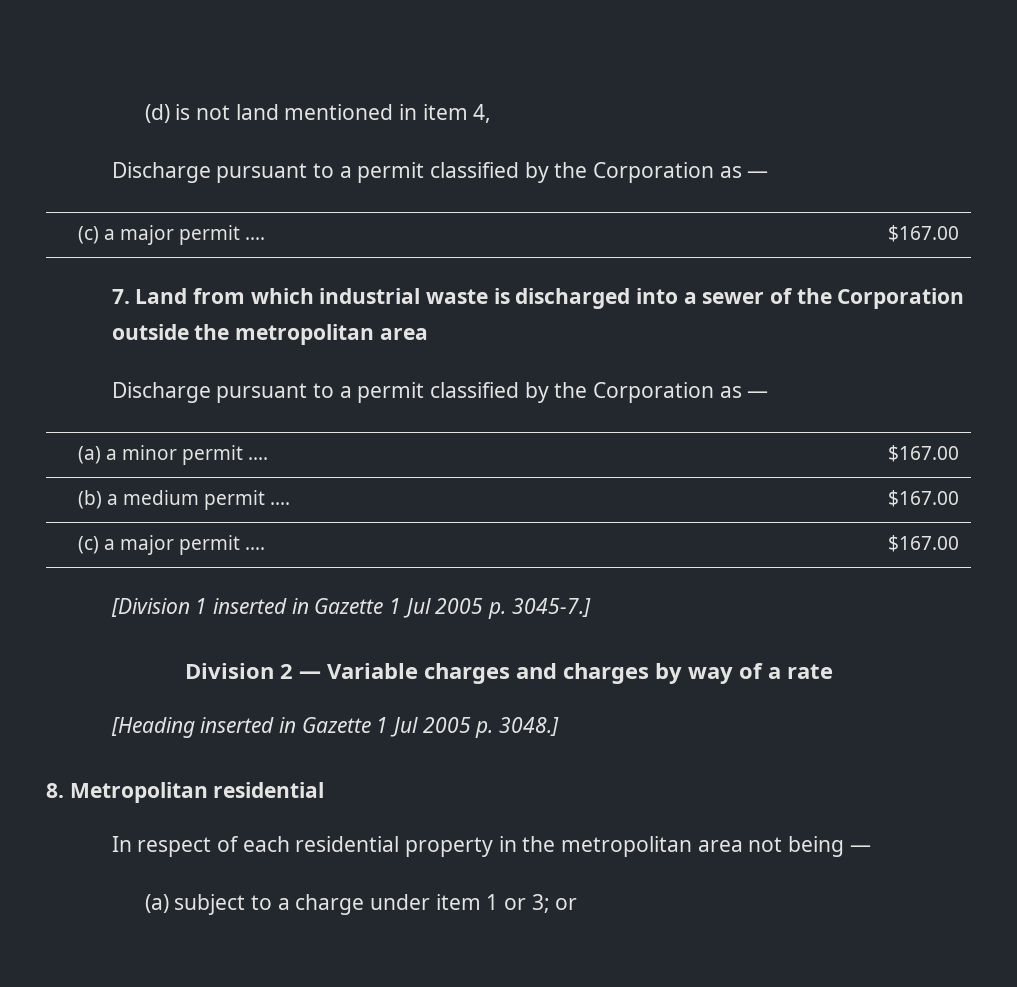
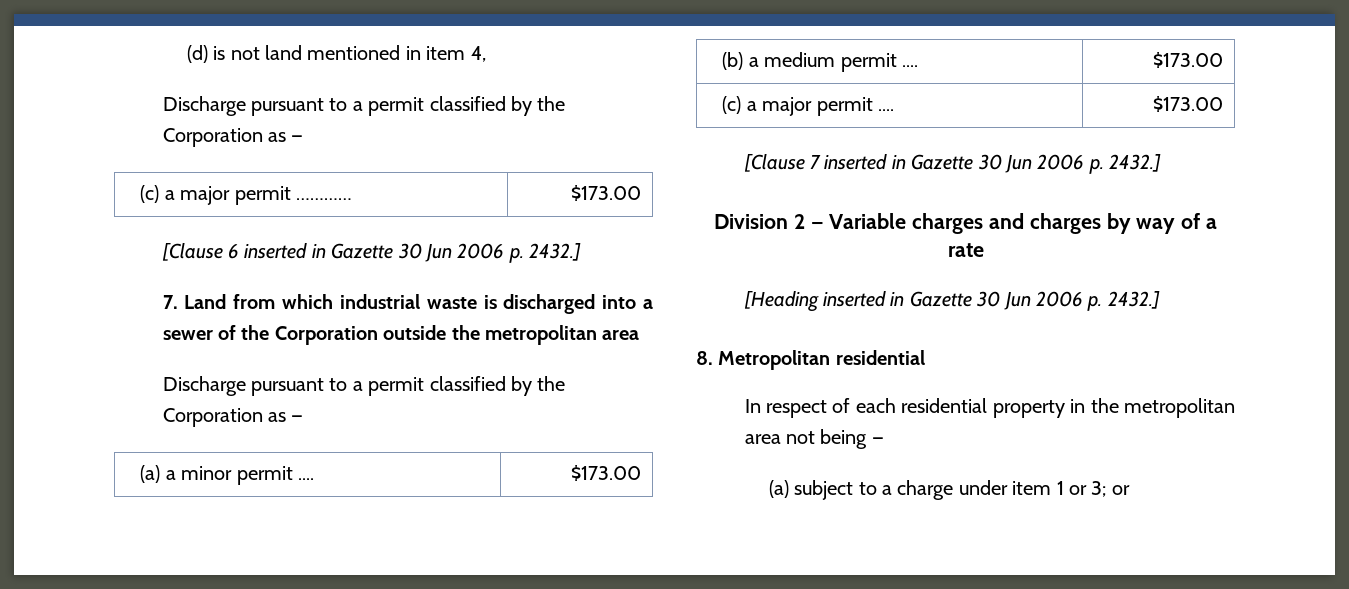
  (d) is not land mentioned in item 4,
  Discharge pursuant to a permit classified by the Corporation as —
- (c) a major permit .... | $167.00
+ (c) a major permit ………… | $173.00
+ [Clause 6 inserted in Gazette 30 Jun 2006 p. 2432.]
- (a) a minor permit .... | $167.00
+ (a) a minor permit .... | $173.00
- (b) a medium permit .... | $167.00
- (c) a major permit .... | $167.00
- [Division 1 inserted in Gazette 1 Jul 2005 p. 3045-7.]
+ (b) a medium permit .... | $173.00
+ (c) a major permit .... | $173.00
+ [Clause 7 inserted in Gazette 30 Jun 2006 p. 2432.]
- [Heading inserted in Gazette 1 Jul 2005 p. 3048.]
+ [Heading inserted in Gazette 30 Jun 2006 p. 2432.]

